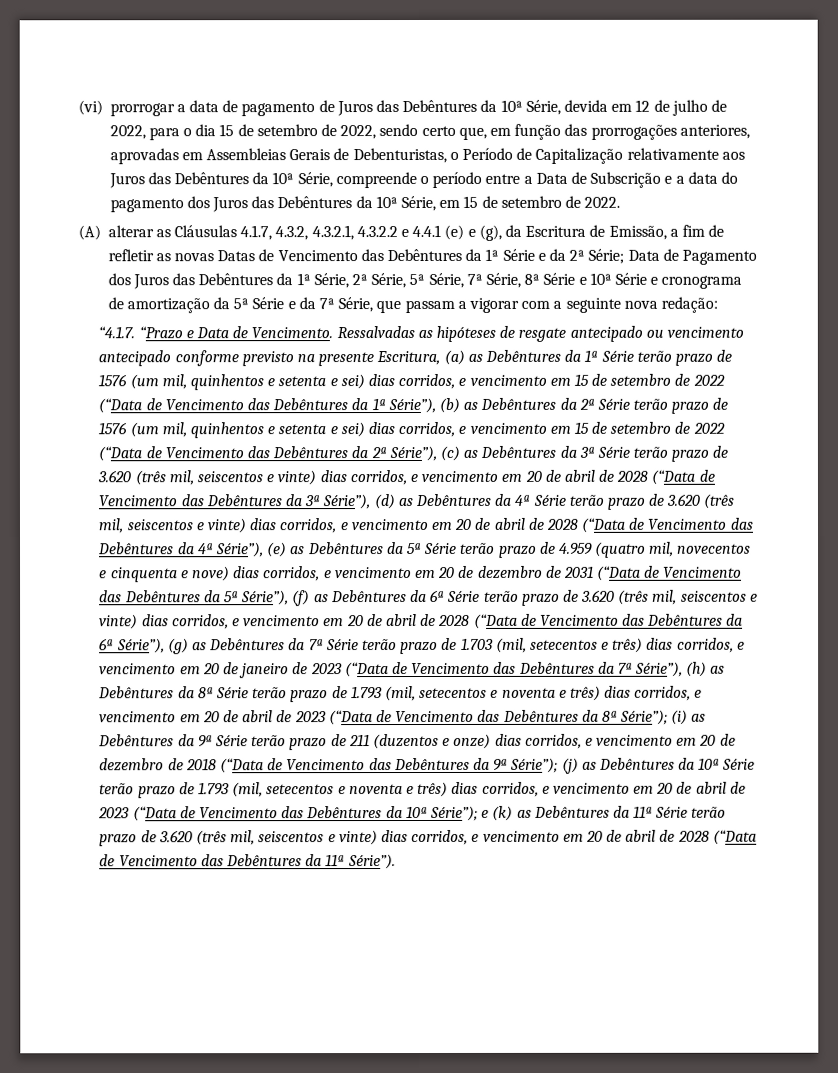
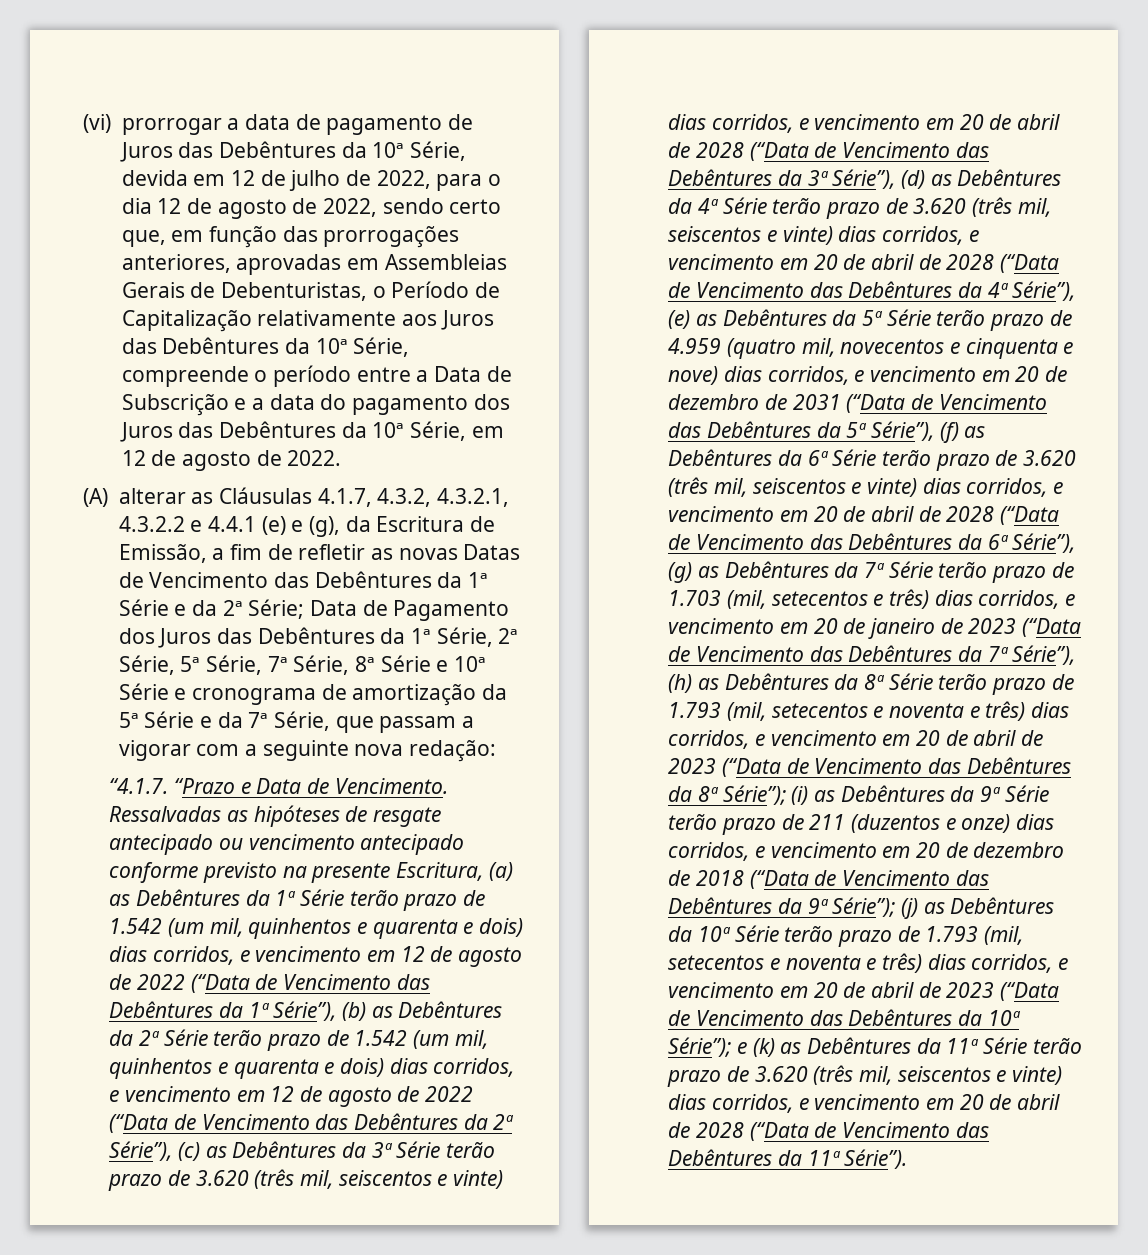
- (vi) prorrogar a data de pagamento de Juros das Debêntures da 10ª Série, devida em 12 de julho de 2022, para o dia 15 de setembro de 2022, sendo certo que, em função das prorrogações anteriores, aprovadas em Assembleias Gerais de Debenturistas, o Período de Capitalização relativamente aos Juros das Debêntures da 10ª Série, compreende o período entre a Data de Subscrição e a data do pagamento dos Juros das Debêntures da 10ª Série, em 15 de setembro de 2022.
+ (vi) prorrogar a data de pagamento de Juros das Debêntures da 10ª Série, devida em 12 de julho de 2022, para o dia 12 de agosto de 2022, sendo certo que, em função das prorrogações anteriores, aprovadas em Assembleias Gerais de Debenturistas, o Período de Capitalização relativamente aos Juros das Debêntures da 10ª Série, compreende o período entre a Data de Subscrição e a data do pagamento dos Juros das Debêntures da 10ª Série, em 12 de agosto de 2022.
- Ressalvadas as hipóteses de resgate antecipado ou vencimento antecipado conforme previsto na presente Escritura, (a) as Debêntures da 1ª Série terão prazo de 1576 (um mil, quinhentos e setenta e sei) dias corridos, e vencimento em 15 de setembro de 2022 (“Data de Vencimento das Debêntures da 1ª Série”), (b) as Debêntures da 2ª Série terão prazo de 1576 (um mil, quinhentos e setenta e sei) dias corridos, e vencimento em 15 de setembro de 2022 (“Data de Vencimento das Debêntures da 2ª Série”), (c) as Debêntures da 3ª Série terão prazo de 3.620 (três mil, seiscentos e vinte) dias corridos, e vencimento em 20 de abril de 2028 (“Data de Vencimento das Debêntures da 3ª Série”), (d) as Debêntures da 4ª Série terão prazo de 3.620 (três mil, seiscentos e vinte) dias corridos, e vencimento em 20 de abril de 2028 (“Data de Vencimento das Debêntures da 4ª Série”), (e) as Debêntures da 5ª Série terão prazo de 4.959 (quatro mil, novecentos e cinquenta e nove) dias corridos, e vencimento em 20 de dezembro de 2031 (“Data de Vencimento das Debêntures da 5ª Série”), (f) as Debêntures da 6ª Série terão prazo de 3.620 (três mil, seiscentos e vinte) dias corridos, e vencimento em 20 de abril de 2028 (“Data de Vencimento das Debêntures da 6ª Série”), (g) as Debêntures da 7ª Série terão prazo de 1.703 (mil, setecentos e três) dias corridos, e vencimento em 20 de janeiro de 2023 (“Data de Vencimento das Debêntures da 7ª Série”), (h) as Debêntures da 8ª Série terão prazo de 1.793 (mil, setecentos e noventa e três) dias corridos, e vencimento em 20 de abril de 2023 (“Data de Vencimento das Debêntures da 8ª Série”);
+ Ressalvadas as hipóteses de resgate antecipado ou vencimento antecipado conforme previsto na presente Escritura, (a) as Debêntures da 1ª Série terão prazo de 1.542 (um mil, quinhentos e quarenta e dois) dias corridos, e vencimento em 12 de agosto de 2022 (“Data de Vencimento das Debêntures da 1ª Série”), (b) as Debêntures da 2ª Série terão prazo de 1.542 (um mil, quinhentos e quarenta e dois) dias corridos, e vencimento em 12 de agosto de 2022 (“Data de Vencimento das Debêntures da 2ª Série”), (c) as Debêntures da 3ª Série terão prazo de 3.620 (três mil, seiscentos e vinte) dias corridos, e vencimento em 20 de abril de 2028 (“Data de Vencimento das Debêntures da 3ª Série”), (d) as Debêntures da 4ª Série terão prazo de 3.620 (três mil, seiscentos e vinte) dias corridos, e vencimento em 20 de abril de 2028 (“Data de Vencimento das Debêntures da 4ª Série”), (e) as Debêntures da 5ª Série terão prazo de 4.959 (quatro mil, novecentos e cinquenta e nove) dias corridos, e vencimento em 20 de dezembro de 2031 (“Data de Vencimento das Debêntures da 5ª Série”), (f) as Debêntures da 6ª Série terão prazo de 3.620 (três mil, seiscentos e vinte) dias corridos, e vencimento em 20 de abril de 2028 (“Data de Vencimento das Debêntures da 6ª Série”), (g) as Debêntures da 7ª Série terão prazo de 1.703 (mil, setecentos e três) dias corridos, e vencimento em 20 de janeiro de 2023 (“Data de Vencimento das Debêntures da 7ª Série”), (h) as Debêntures da 8ª Série terão prazo de 1.793 (mil, setecentos e noventa e três) dias corridos, e vencimento em 20 de abril de 2023 (“Data de Vencimento das Debêntures da 8ª Série”);

